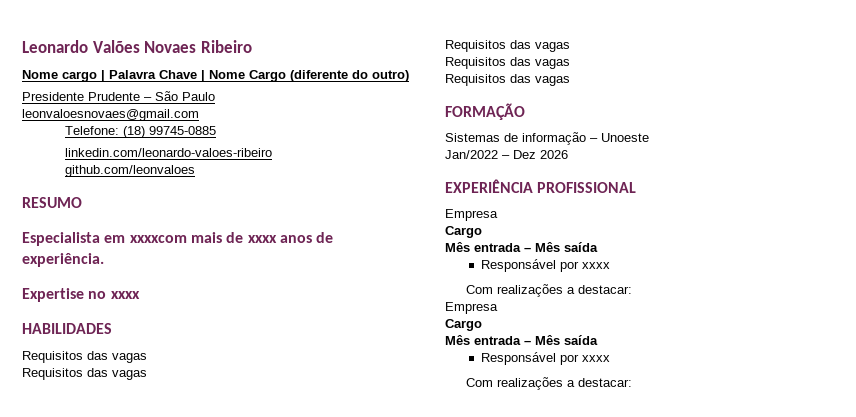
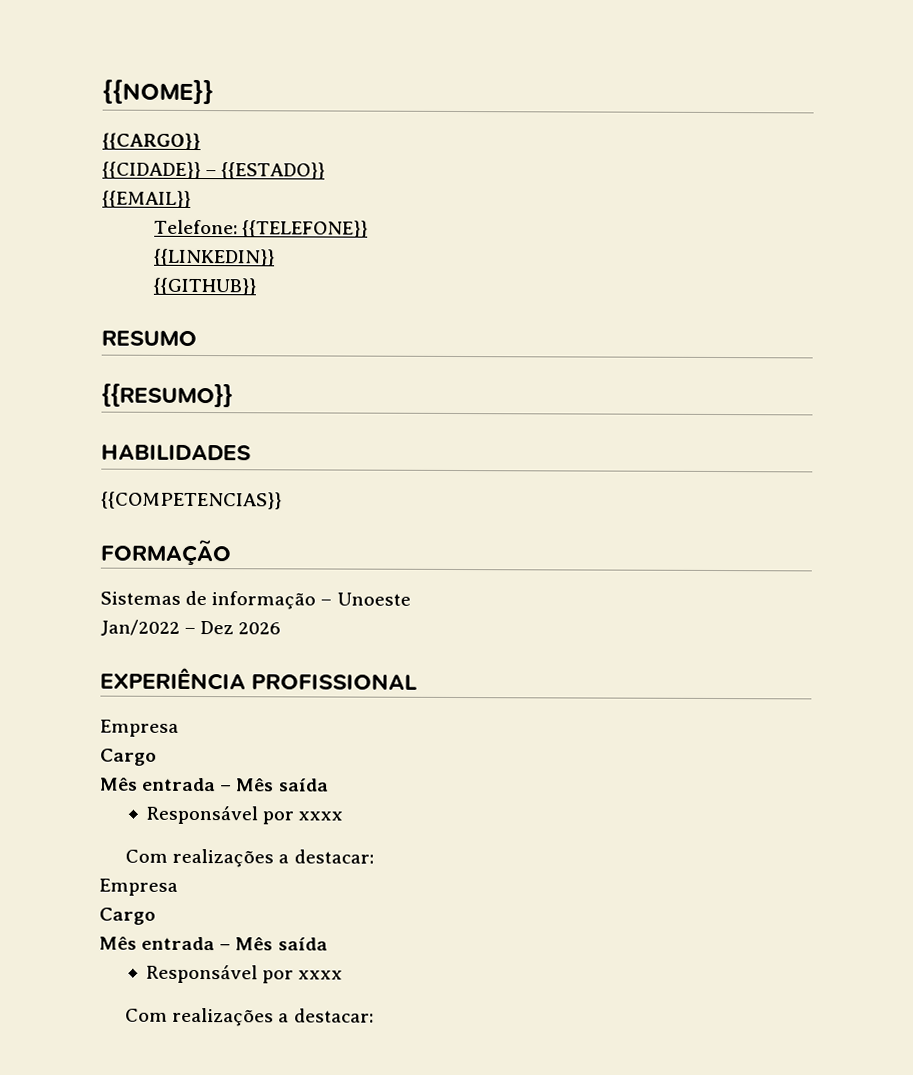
- Leonardo Valões Novaes Ribeiro
- Nome cargo | Palavra Chave | Nome Cargo (diferente do outro)
- Presidente Prudente – São Paulo
- leonvaloesnovaes@gmail.com
- Telefone: (18) 99745-0885
- linkedin.com/leonardo-valoes-ribeiro
- github.com/leonvaloes
+ {{NOME}}
+ {{CARGO}}
+ {{CIDADE}} – {{ESTADO}}
+ {{EMAIL}}
+ Telefone: {{TELEFONE}}
+ {{LINKEDIN}}
+ {{GITHUB}}
  RESUMO
- Especialista em xxxxcom mais de xxxx anos de experiência.
- Expertise no xxxx
+ {{RESUMO}}
  HABILIDADES
- Requisitos das vagas
- Requisitos das vagas
- Requisitos das vagas
- Requisitos das vagas
- Requisitos das vagas
+ {{COMPETENCIAS}}

